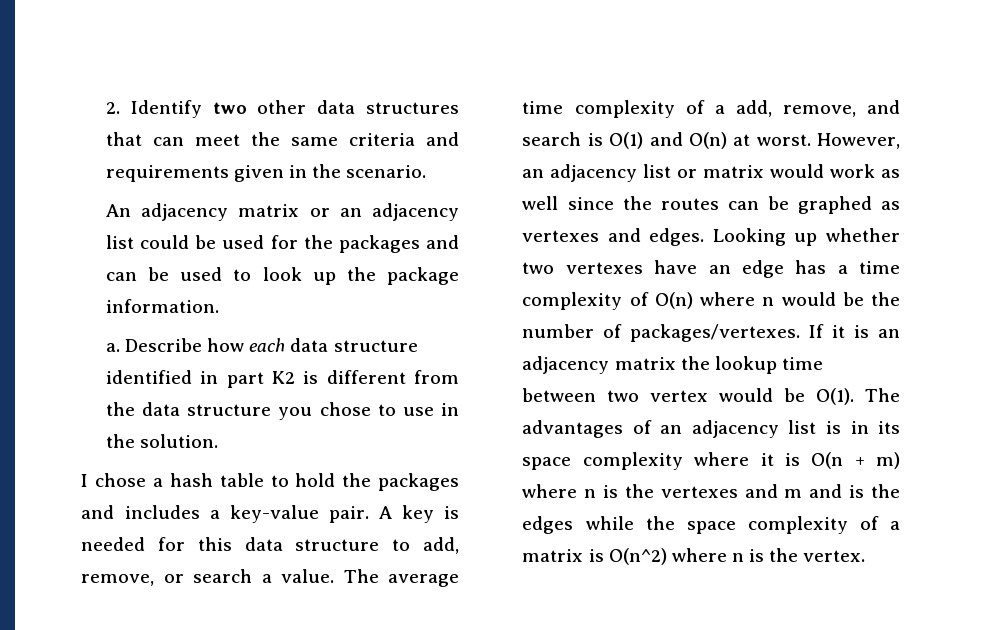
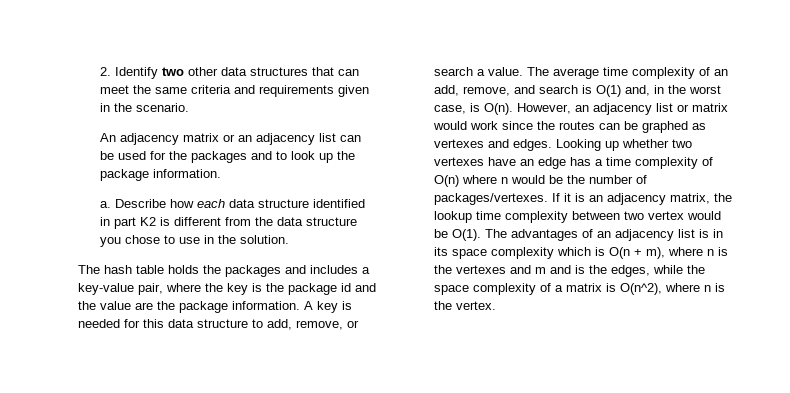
- An adjacency matrix or an adjacency list could be used for the packages and can be used to look up the package information.
+ An adjacency matrix or an adjacency list can be used for the packages and to look up the package information.
- I chose a hash table to hold the packages and includes a key-value pair.
+ The hash table holds the packages and includes a key-value pair, where the key is the package id and the value are the package information.
- The average time complexity of a add, remove, and search is O(1) and O(n) at worst.
+ The average time complexity of an add, remove, and search is O(1) and, in the worst case, is O(n).
- However, an adjacency list or matrix would work as well since the routes can be graphed as vertexes and edges.
+ However, an adjacency list or matrix would work since the routes can be graphed as vertexes and edges.
- If it is an adjacency matrix the lookup time between two vertex would be O(1).
+ If it is an adjacency matrix, the lookup time complexity between two vertex would be O(1).
- The advantages of an adjacency list is in its space complexity where it is O(n + m) where n is the vertexes and m and is the edges while the space complexity of a matrix is O(n^2) where n is the vertex.
+ The advantages of an adjacency list is in its space complexity which is O(n + m), where n is the vertexes and m and is the edges, while the space complexity of a matrix is O(n^2), where n is the vertex.

